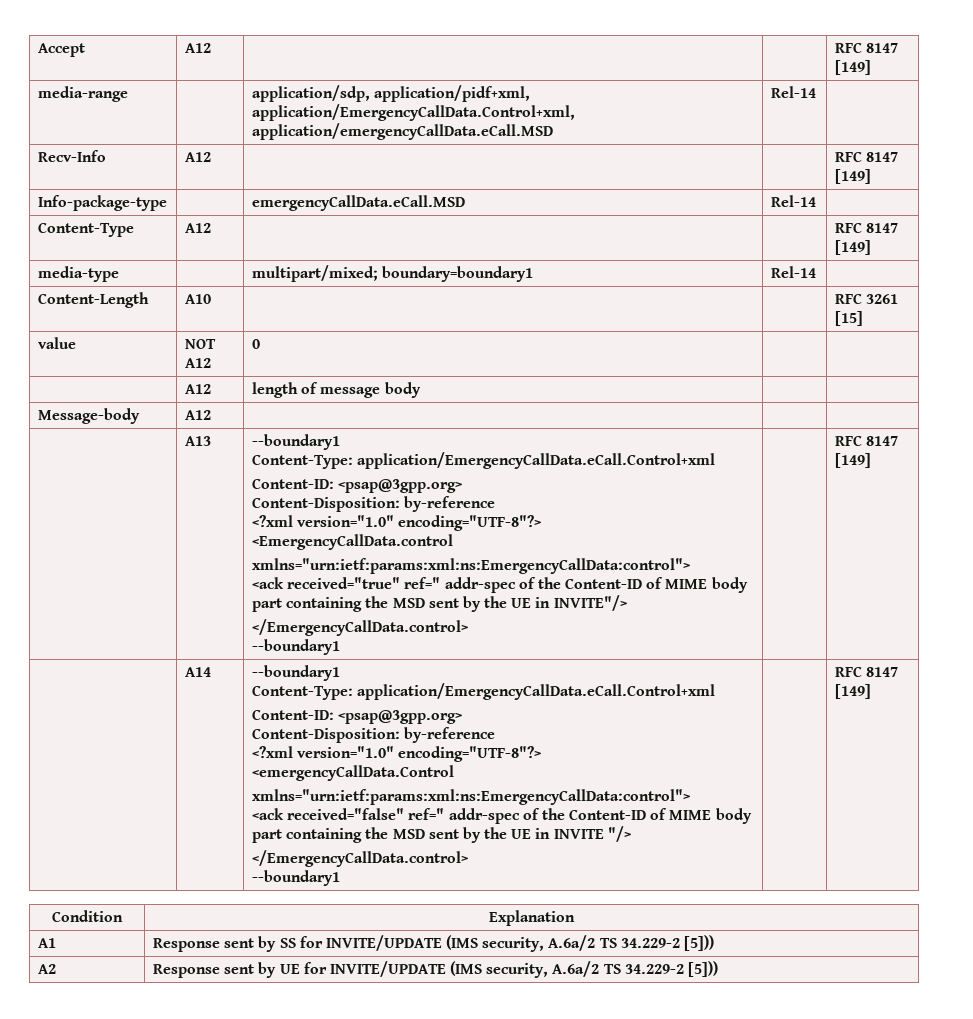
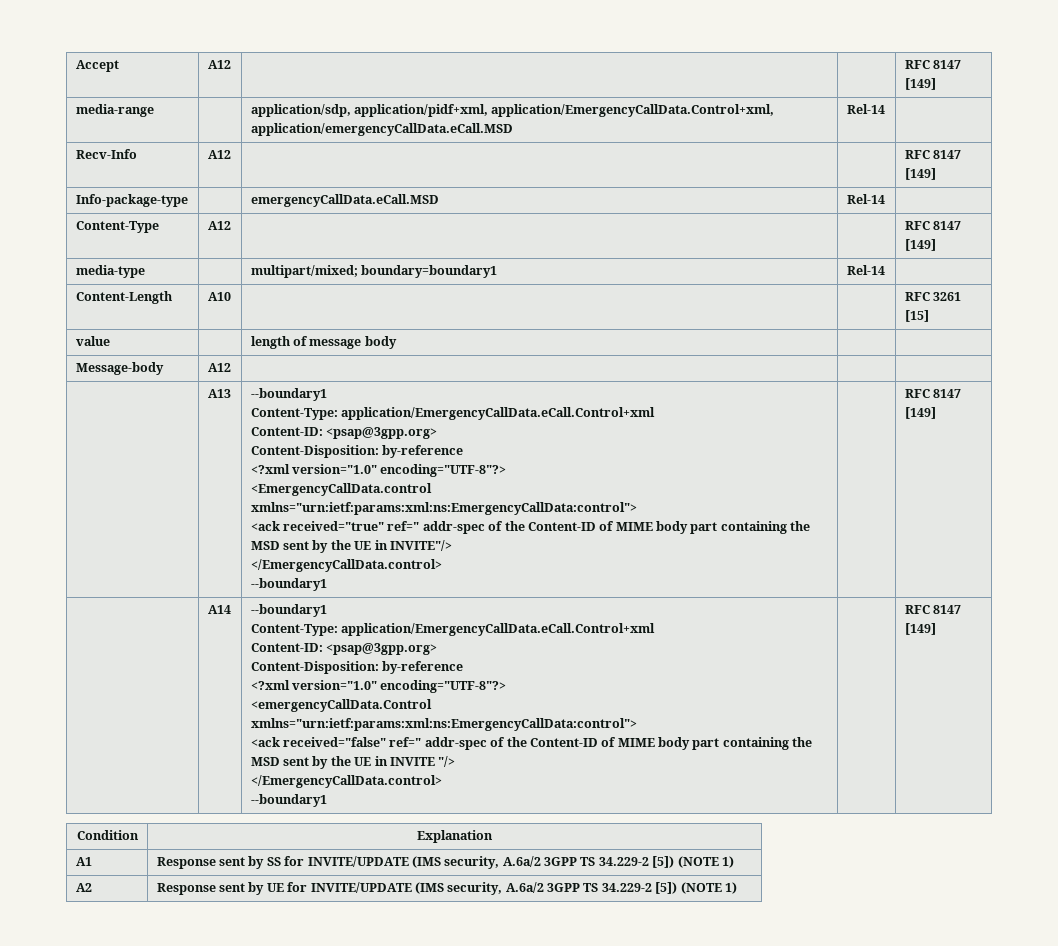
- value | NOT A12 | 0 | |
- | A12 | length of message body | |
+ value | | length of message body | |
- A1 | Response sent by SS for INVITE/UPDATE (IMS security, A.6a/2 TS 34.229-2 [5]))
+ A1 | Response sent by SS for INVITE/UPDATE (IMS security, A.6a/2 3GPP TS 34.229-2 [5]) (NOTE 1)
- A2 | Response sent by UE for INVITE/UPDATE (IMS security, A.6a/2 TS 34.229-2 [5]))
+ A2 | Response sent by UE for INVITE/UPDATE (IMS security, A.6a/2 3GPP TS 34.229-2 [5]) (NOTE 1)

